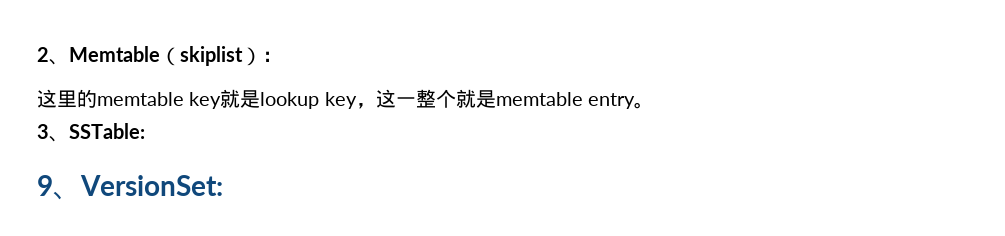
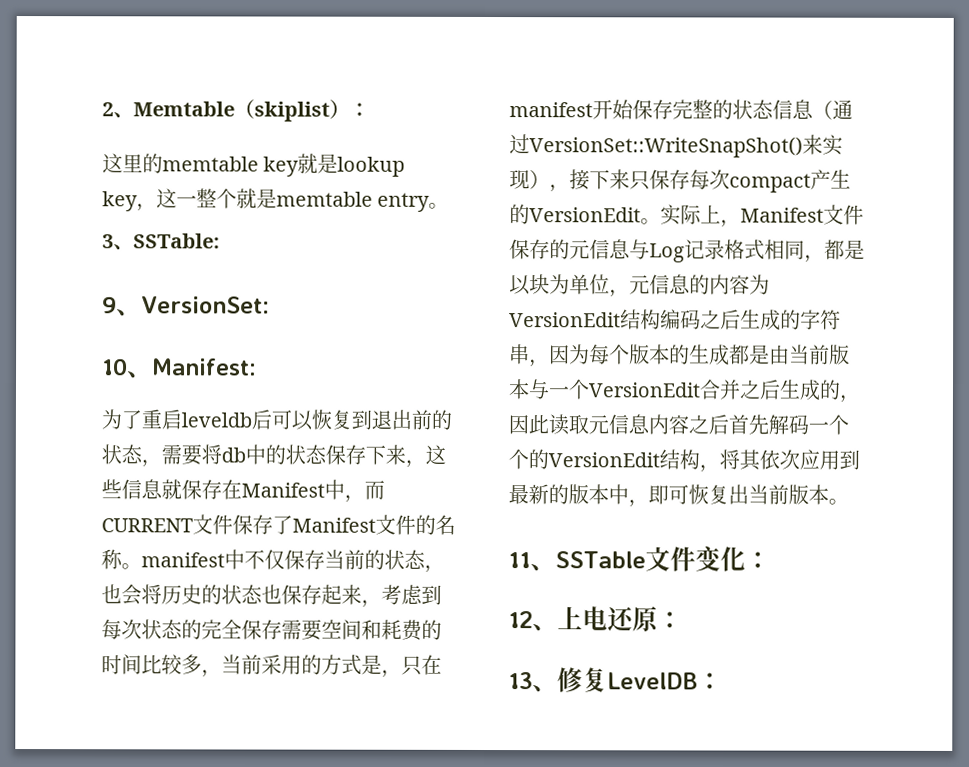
+ 10、Manifest:
+ 为了重启leveldb后可以恢复到退出前的状态，需要将db中的状态保存下来，这些信息就保存在Manifest中，而CURRENT文件保存了Manifest文件的名称。manifest中不仅保存当前的状态，也会将历史的状态也保存起来，考虑到每次状态的完全保存需要空间和耗费的时间比较多，当前采用的方式是，只在manifest开始保存完整的状态信息（通过VersionSet::WriteSnapShot()来实现），接下来只保存每次compact产生的VersionEdit。实际上，Manifest文件保存的元信息与Log记录格式相同，都是以块为单位，元信息的内容为VersionEdit结构编码之后生成的字符串，因为每个版本的生成都是由当前版本与一个VersionEdit合并之后生成的，因此读取元信息内容之后首先解码一个个的VersionEdit结构，将其依次应用到最新的版本中，即可恢复出当前版本。
+ 11、SSTable文件变化：
+ 12、上电还原：
+ 13、修复LevelDB：

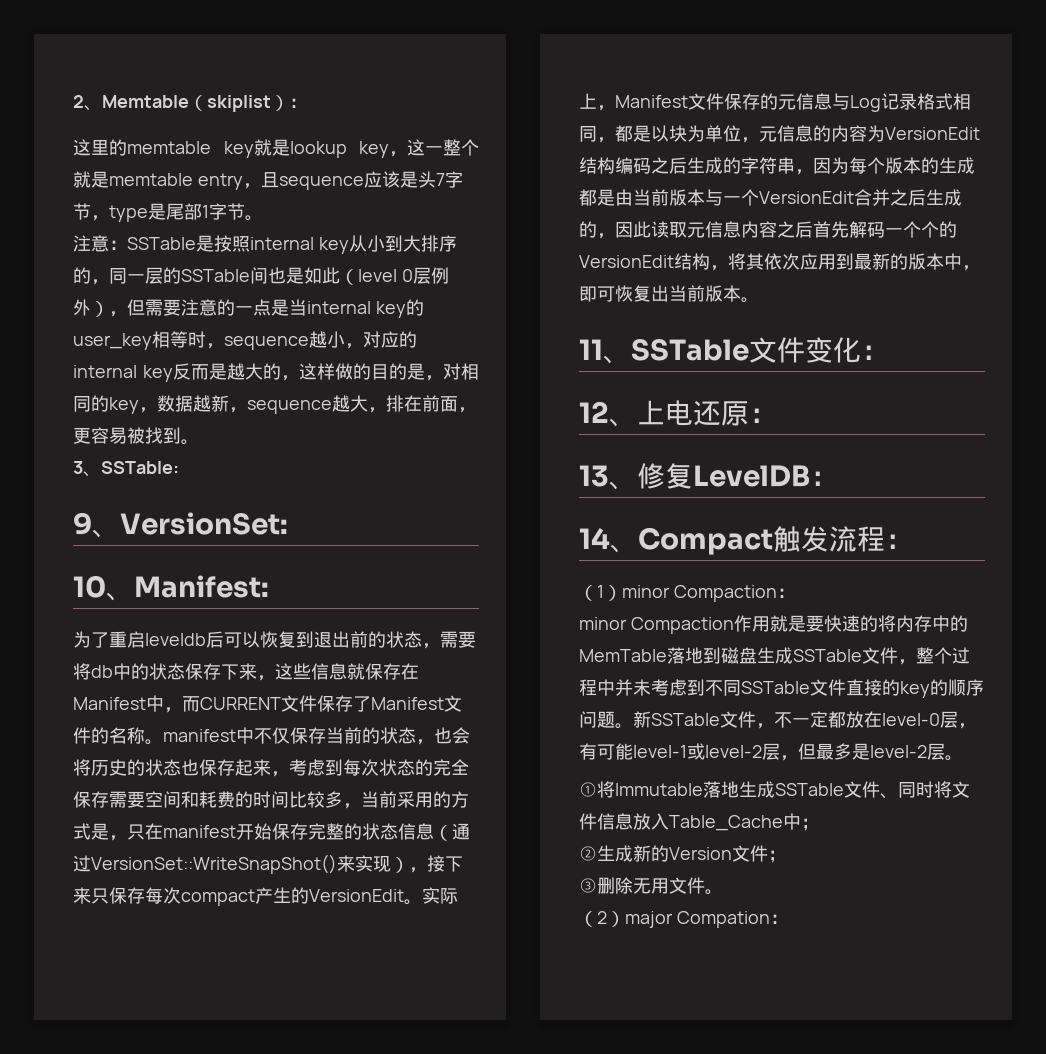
- 这里的memtable key就是lookup key，这一整个就是memtable entry。
+ 这里的memtable key就是lookup key，这一整个就是memtable entry，且sequence应该是头7字节，type是尾部1字节。
+ 注意：SSTable是按照internal key从小到大排序的，同一层的SSTable间也是如此（level 0层例外），但需要注意的一点是当internal key的user_key相等时，sequence越小，对应的internal key反而是越大的，这样做的目的是，对相同的key，数据越新，sequence越大，排在前面，更容易被找到。
+ 14、Compact触发流程：
+ （1）minor Compaction：
+ minor Compaction作用就是要快速的将内存中的MemTable落地到磁盘生成SSTable文件，整个过程中并未考虑到不同SSTable文件直接的key的顺序问题。新SSTable文件，不一定都放在level-0层，有可能level-1或level-2层，但最多是level-2层。
+ ①将Immutable落地生成SSTable文件、同时将文件信息放入Table_Cache中；
+ ②生成新的Version文件；
+ ③删除无用文件。
+ （2）major Compation：

